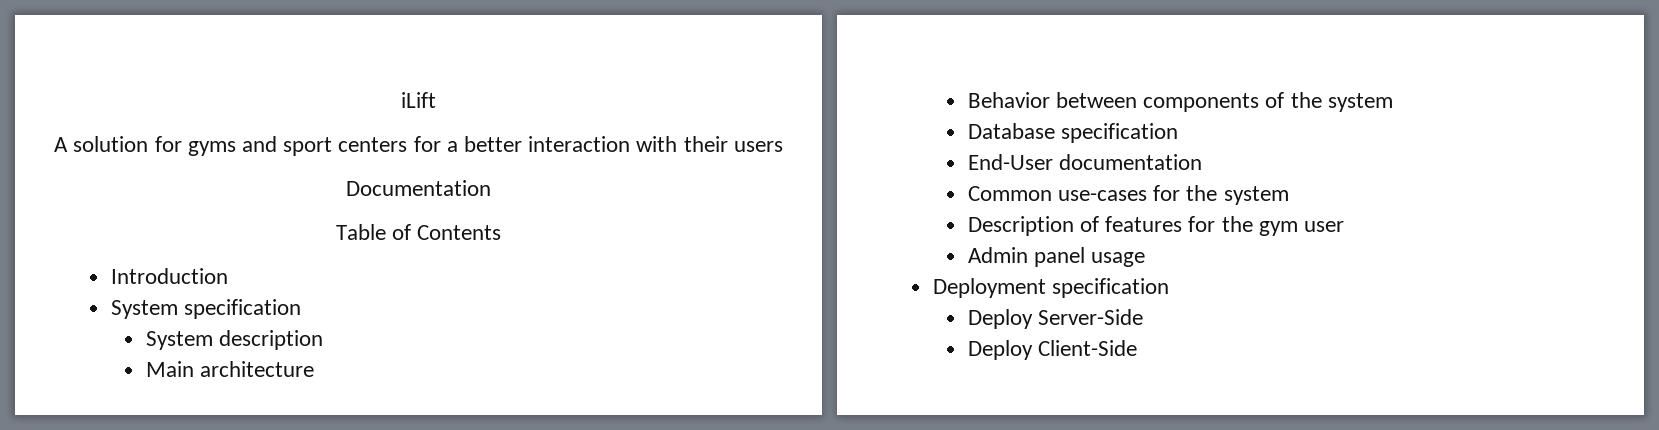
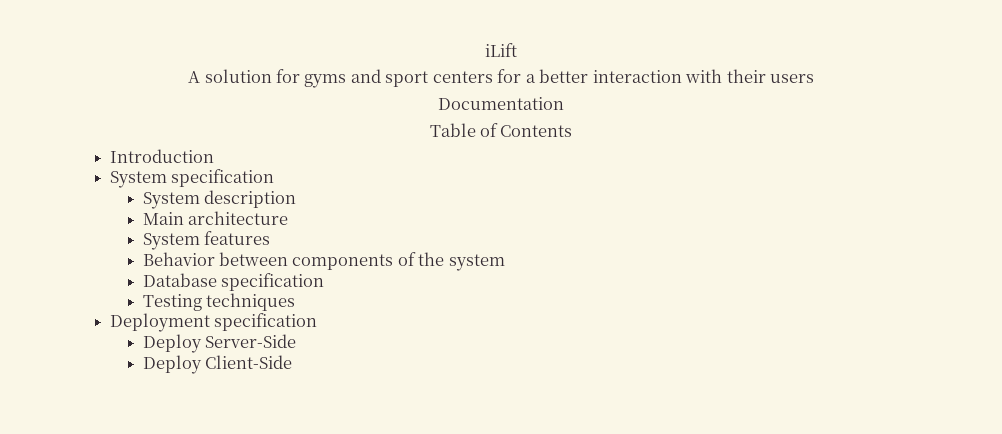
+ System features
- End-User documentation
- Common use-cases for the system
- Description of features for the gym user
- Admin panel usage
+ Testing techniques

